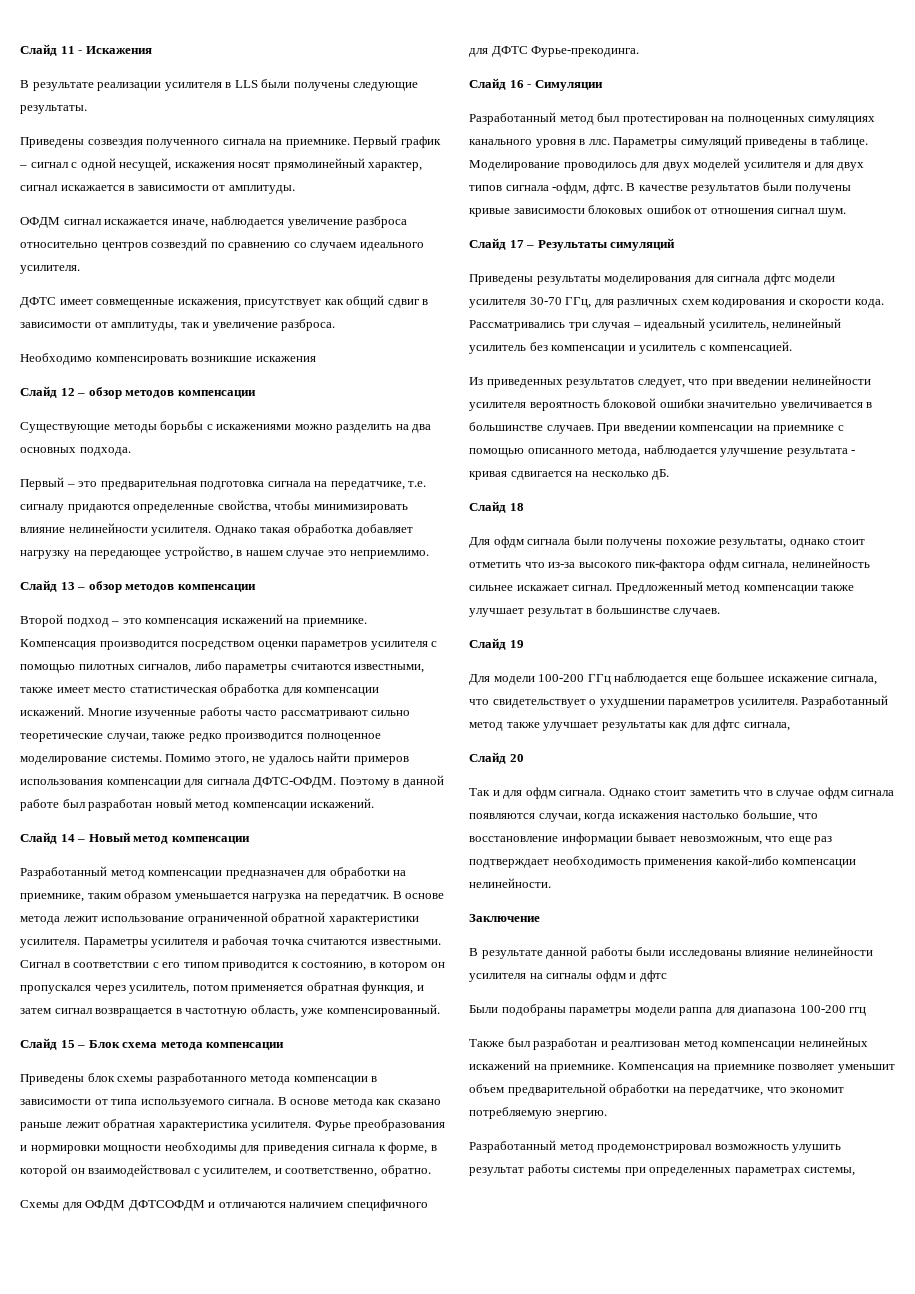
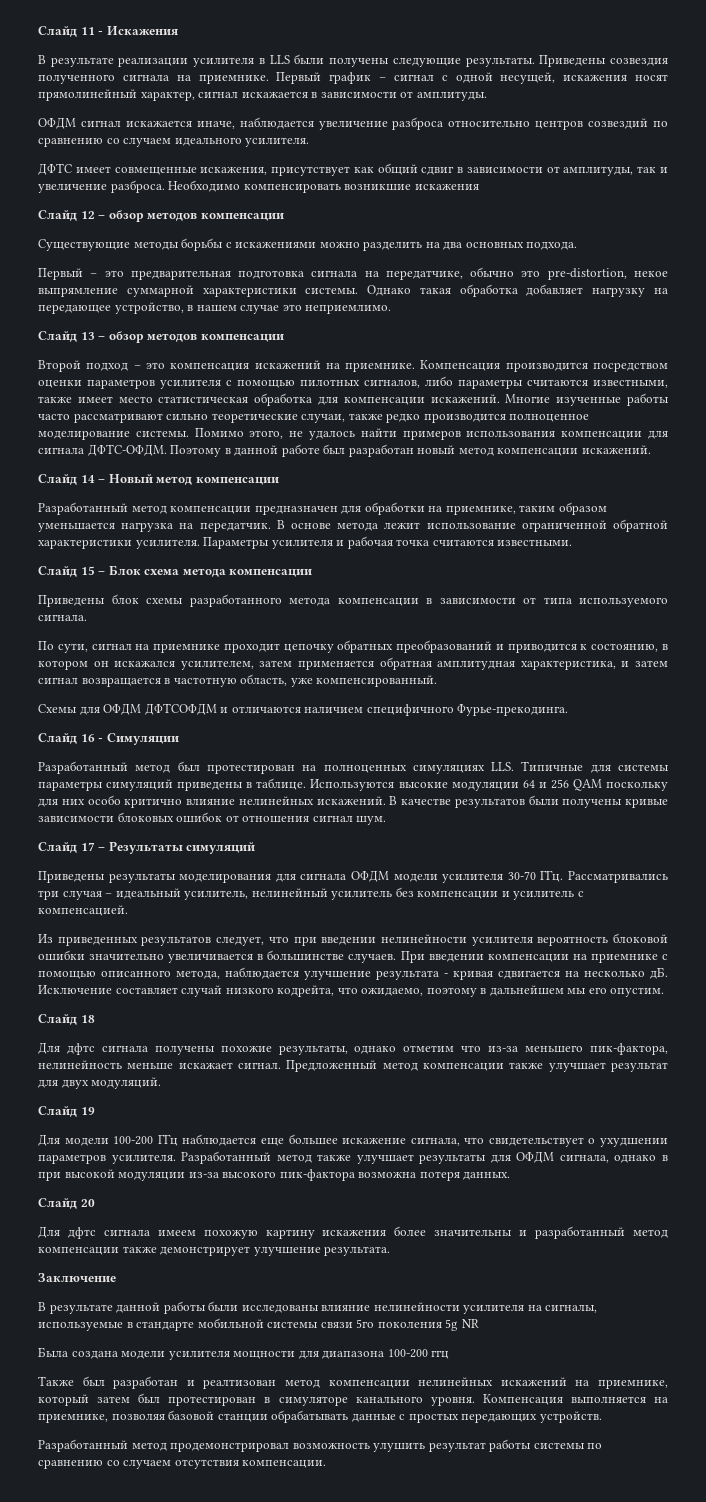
- В результате реализации усилителя в LLS были получены следующие результаты.
- Приведены созвездия полученного сигнала на приемнике.
+ В результате реализации усилителя в LLS были получены следующие результаты. Приведены созвездия полученного сигнала на приемнике.
- ДФТС имеет совмещенные искажения, присутствует как общий сдвиг в зависимости от амплитуды, так и увеличение разброса.
- Необходимо компенсировать возникшие искажения
+ ДФТС имеет совмещенные искажения, присутствует как общий сдвиг в зависимости от амплитуды, так и увеличение разброса. Необходимо компенсировать возникшие искажения
- Первый – это предварительная подготовка сигнала на передатчике, т.е. сигналу придаются определенные свойства, чтобы минимизировать влияние нелинейности усилителя.
+ Первый – это предварительная подготовка сигнала на передатчике, обычно это pre-distortion, некое выпрямление суммарной характеристики системы.
- Сигнал в соответствии с его типом приводится к состоянию, в котором он пропускался через усилитель, потом применяется обратная функция, и затем сигнал возвращается в частотную область, уже компенсированный.
- Приведены блок схемы разработанного метода компенсации в зависимости от типа используемого сигнала. В основе метода как сказано раньше лежит обратная характеристика усилителя. Фурье преобразования и нормировки мощности необходимы для приведения сигнала к форме, в которой он взаимодействовал с усилителем, и соответственно, обратно.
+ Приведены блок схемы разработанного метода компенсации в зависимости от типа используемого сигнала.
+ По сути, сигнал на приемнике проходит цепочку обратных преобразований и приводится к состоянию, в котором он искажался усилителем, затем применяется обратная амплитудная характеристика, и затем сигнал возвращается в частотную область, уже компенсированный.
- Схемы для ОФДМ ДФТСОФДМ и отличаются наличием специфичного для ДФТС Фурье-прекодинга.
+ Схемы для ОФДМ ДФТСОФДМ и отличаются наличием специфичного Фурье-прекодинга.
- Разработанный метод был протестирован на полноценных симуляциях канального уровня в ллс. Параметры симуляций приведены в таблице. Моделирование проводилось для двух моделей усилителя и для двух типов сигнала -офдм, дфтс.
+ Разработанный метод был протестирован на полноценных симуляциях LLS. Типичные для системы параметры симуляций приведены в таблице. Используются высокие модуляции 64 и 256 QAM поскольку для них особо критично влияние нелинейных искажений.
- Приведены результаты моделирования для сигнала дфтс модели усилителя 30-70 ГГц, для различных схем кодирования и скорости кода. Рассматривались три случая – идеальный усилитель, нелинейный усилитель без компенсации и усилитель с компенсацией.
+ Приведены результаты моделирования для сигнала ОФДМ модели усилителя 30-70 ГГц. Рассматривались три случая – идеальный усилитель, нелинейный усилитель без компенсации и усилитель с компенсацией.
+ Исключение составляет случай низкого кодрейта, что ожидаемо, поэтому в дальнейшем мы его опустим.
- Для офдм сигнала были получены похожие результаты, однако стоит отметить что из-за высокого пик-фактора офдм сигнала, нелинейность сильнее искажает сигнал.
+ Для дфтс сигнала получены похожие результаты, однако отметим что из-за меньшего пик-фактора, нелинейность меньше искажает сигнал.
- Предложенный метод компенсации также улучшает результат в большинстве случаев.
+ Предложенный метод компенсации также улучшает результат для двух модуляций.
- Разработанный метод также улучшает результаты как для дфтс сигнала,
+ Разработанный метод также улучшает результаты для ОФДМ сигнала, однако в при высокой модуляции из-за высокого пик-фактора возможна потеря данных.
  Слайд 20
- Так и для офдм сигнала. Однако стоит заметить что в случае офдм сигнала появляются случаи, когда искажения настолько большие, что восстановление информации бывает невозможным, что еще раз подтверждает необходимость применения какой-либо компенсации нелинейности.
+ Для дфтс сигнала имеем похожую картину искажения более значительны и разработанный метод компенсации также демонстрирует улучшение результата.
- В результате данной работы были исследованы влияние нелинейности усилителя на сигналы офдм и дфтс
- Были подобраны параметры модели раппа для диапазона 100-200 ггц
+ В результате данной работы были исследованы влияние нелинейности усилителя на сигналы, используемые в стандарте мобильной системы связи 5го поколения 5g NR
+ Была создана модели усилителя мощности для диапазона 100-200 ггц
- Также был разработан и реалтизован метод компенсации нелинейных искажений на приемнике. Компенсация на приемнике позволяет уменьшит объем предварительной обработки на передатчике, что экономит потребляемую энергию.
+ Также был разработан и реалтизован метод компенсации нелинейных искажений на приемнике, который затем был протестирован в симуляторе канального уровня. Компенсация выполняется на приемнике, позволяя базовой станции обрабатывать данные с простых передающих устройств.
- Разработанный метод продемонстрировал возможность улушить результат работы системы при определенных параметрах системы,
+ Разработанный метод продемонстрировал возможность улушить результат работы системы по сравнению со случаем отсутствия компенсации.

